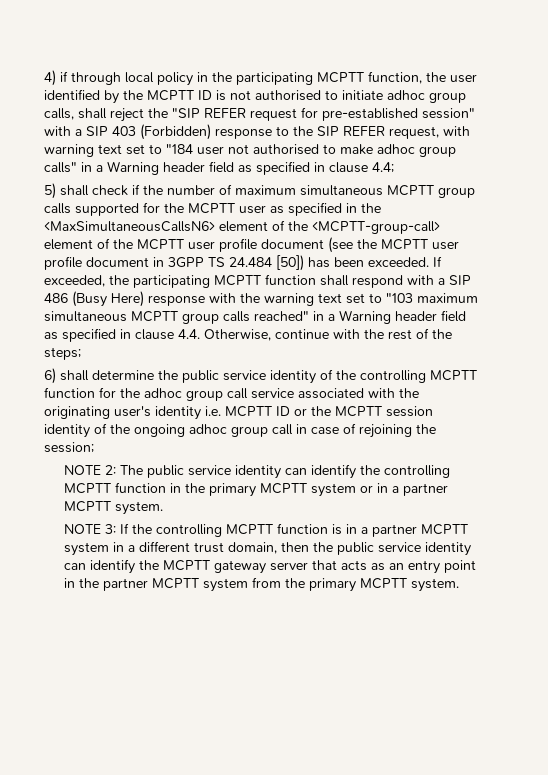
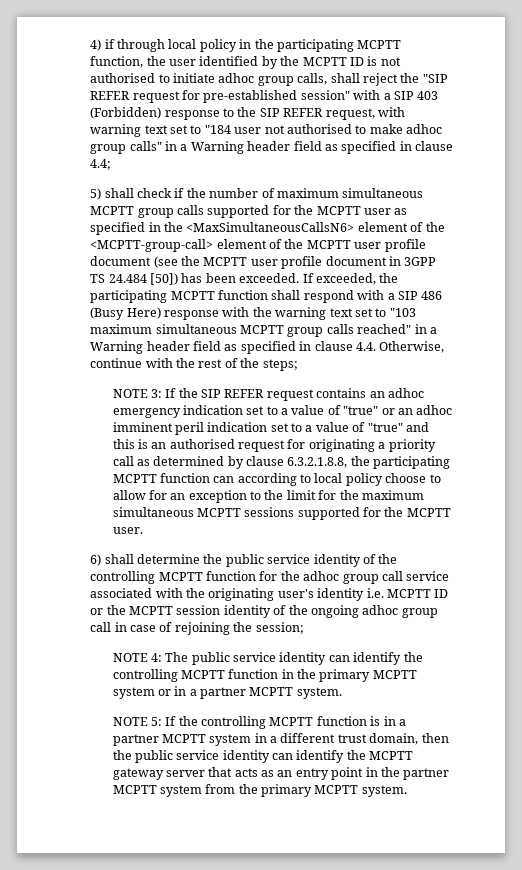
+ NOTE 3: If the SIP REFER request contains an adhoc emergency indication set to a value of "true" or an adhoc imminent peril indication set to a value of "true" and this is an authorised request for originating a priority call as determined by clause 6.3.2.1.8.8, the participating MCPTT function can according to local policy choose to allow for an exception to the limit for the maximum simultaneous MCPTT sessions supported for the MCPTT user.
- NOTE 2: The public service identity can identify the controlling MCPTT function in the primary MCPTT system or in a partner MCPTT system.
+ NOTE 4: The public service identity can identify the controlling MCPTT function in the primary MCPTT system or in a partner MCPTT system.
- NOTE 3: If the controlling MCPTT function is in a partner MCPTT system in a different trust domain, then the public service identity can identify the MCPTT gateway server that acts as an entry point in the partner MCPTT system from the primary MCPTT system.
+ NOTE 5: If the controlling MCPTT function is in a partner MCPTT system in a different trust domain, then the public service identity can identify the MCPTT gateway server that acts as an entry point in the partner MCPTT system from the primary MCPTT system.

